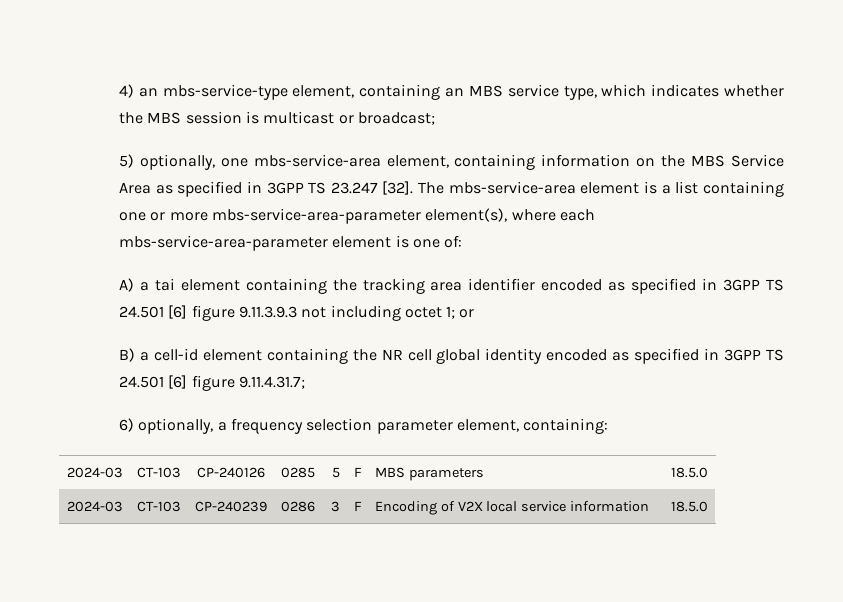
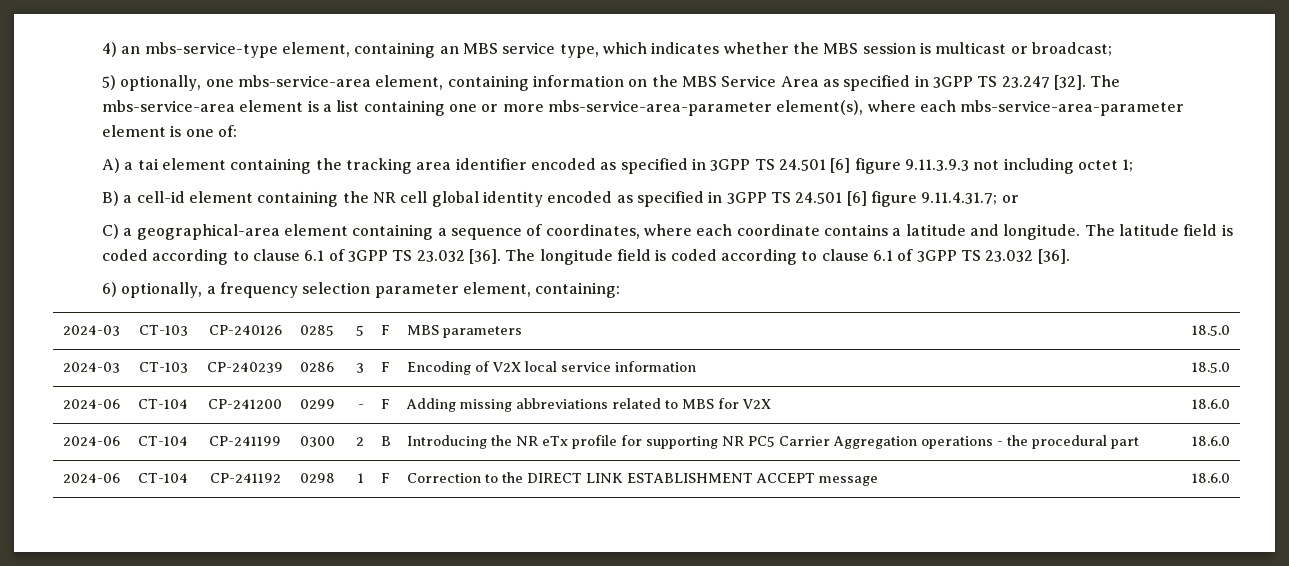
- A) a tai element containing the tracking area identifier encoded as specified in 3GPP TS 24.501 [6] figure 9.11.3.9.3 not including octet 1; or
+ A) a tai element containing the tracking area identifier encoded as specified in 3GPP TS 24.501 [6] figure 9.11.3.9.3 not including octet 1;
- B) a cell-id element containing the NR cell global identity encoded as specified in 3GPP TS 24.501 [6] figure 9.11.4.31.7;
+ B) a cell-id element containing the NR cell global identity encoded as specified in 3GPP TS 24.501 [6] figure 9.11.4.31.7; or
+ C) a geographical-area element containing a sequence of coordinates, where each coordinate contains a latitude and longitude. The latitude field is coded according to clause 6.1 of 3GPP TS 23.032 [36]. The longitude field is coded according to clause 6.1 of 3GPP TS 23.032 [36].
+ 2024-06 | CT-104 | CP-241200 | 0299 | - | F | Adding missing abbreviations related to MBS for V2X | 18.6.0
+ 2024-06 | CT-104 | CP-241199 | 0300 | 2 | B | Introducing the NR eTx profile for supporting NR PC5 Carrier Aggregation operations - the procedural part | 18.6.0
+ 2024-06 | CT-104 | CP-241192 | 0298 | 1 | F | Correction to the DIRECT LINK ESTABLISHMENT ACCEPT message | 18.6.0

